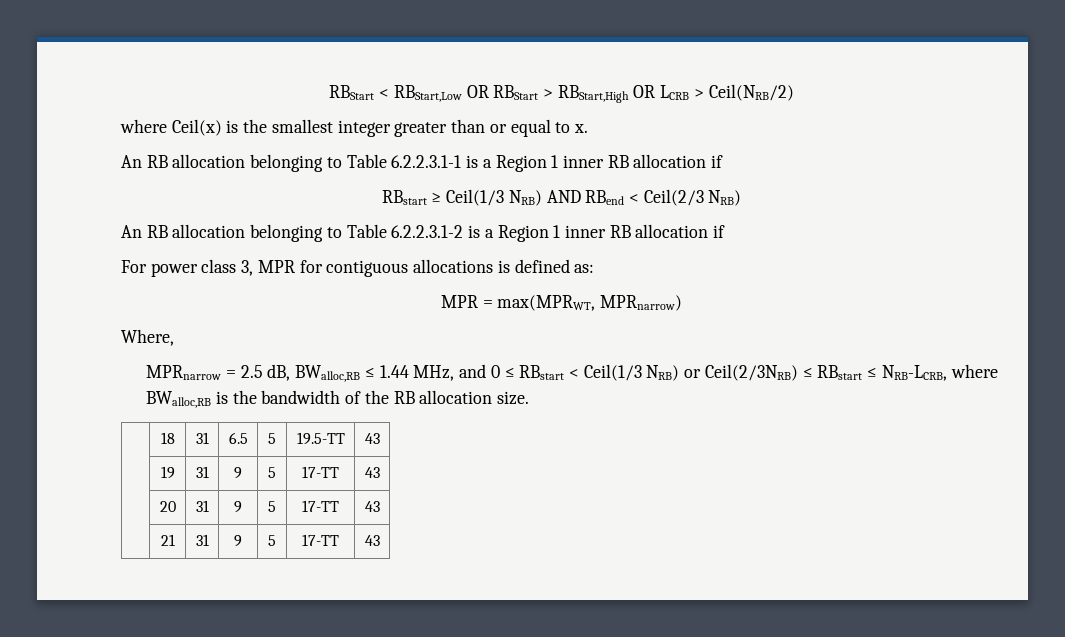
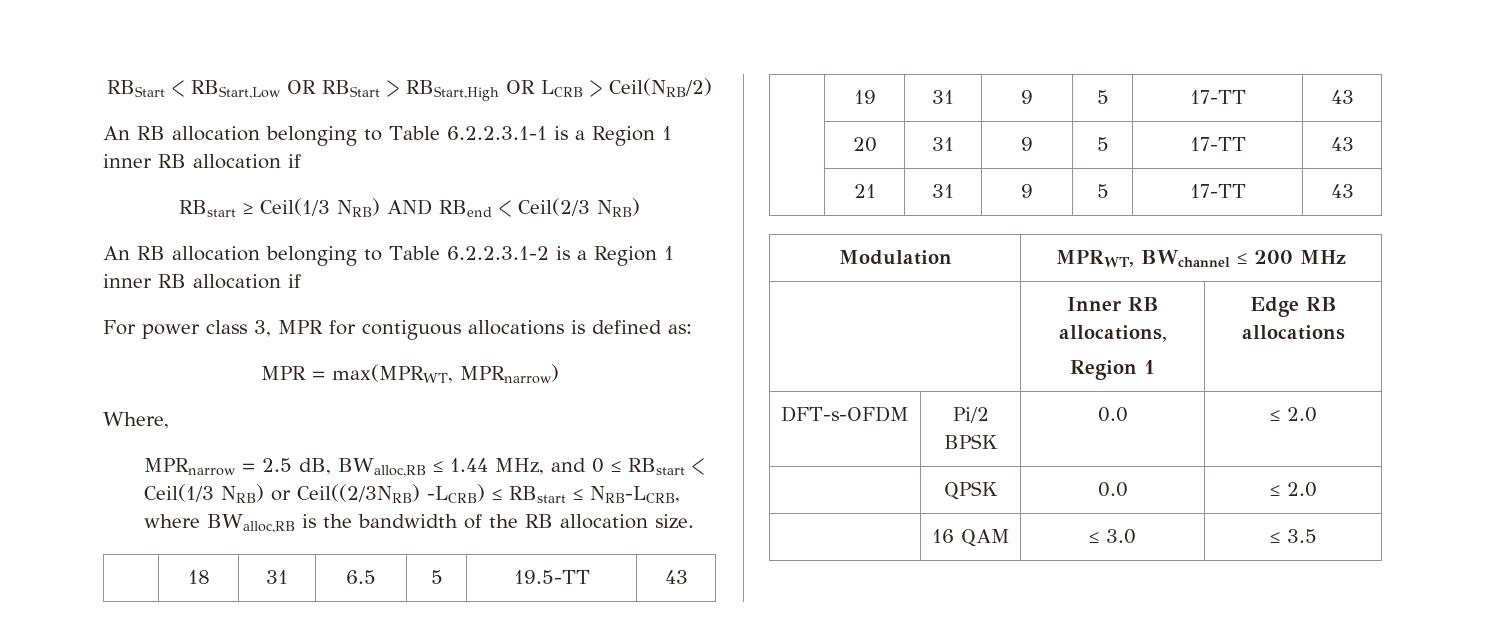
- where Ceil(x) is the smallest integer greater than or equal to x.
- MPRnarrow = 2.5 dB, BWalloc,RB ≤ 1.44 MHz, and 0 ≤ RBstart < Ceil(1/3 NRB) or Ceil(2/3NRB) ≤ RBstart ≤ NRB-LCRB, where BWalloc,RB is the bandwidth of the RB allocation size.
+ MPRnarrow = 2.5 dB, BWalloc,RB ≤ 1.44 MHz, and 0 ≤ RBstart < Ceil(1/3 NRB) or Ceil((2/3NRB) -LCRB) ≤ RBstart ≤ NRB-LCRB, where BWalloc,RB is the bandwidth of the RB allocation size.
+ Modulation | MPRWT, BWchannel ≤ 200 MHz
+ | Inner RB allocations,
+ Region 1 | Edge RB allocations
+ DFT-s-OFDM | Pi/2 BPSK | 0.0 | ≤ 2.0
+ | QPSK | 0.0 | ≤ 2.0
+ | 16 QAM | ≤ 3.0 | ≤ 3.5

